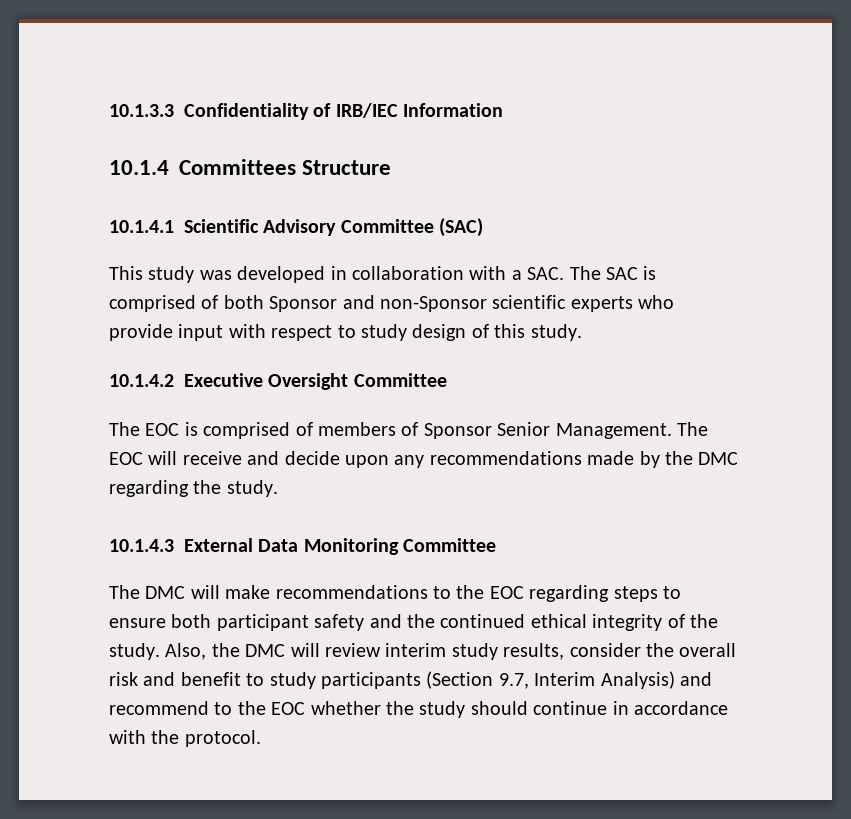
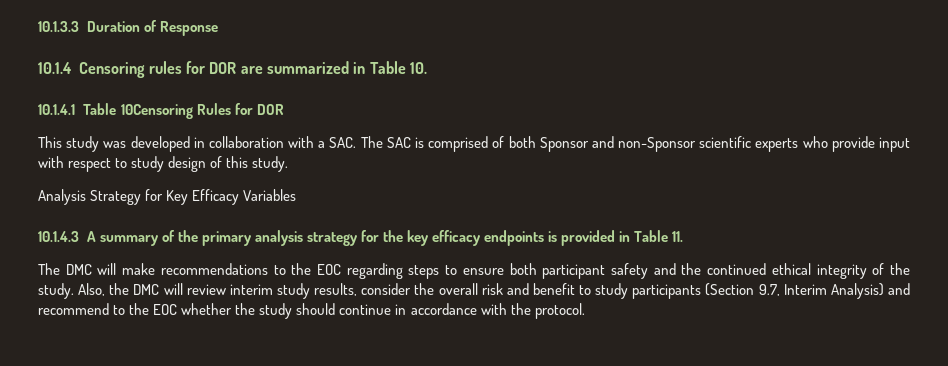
- 10.1.3.3 Confidentiality of IRB/IEC Information
- 10.1.4 Committees Structure
- 10.1.4.1 Scientific Advisory Committee (SAC)
+ 10.1.3.3 Duration of Response
+ 10.1.4 Censoring rules for DOR are summarized in Table 10.
+ 10.1.4.1 Table 10Censoring Rules for DOR
- 10.1.4.2 Executive Oversight Committee
- The EOC is comprised of members of Sponsor Senior Management. The EOC will receive and decide upon any recommendations made by the DMC regarding the study.
- 10.1.4.3 External Data Monitoring Committee
+ Analysis Strategy for Key Efficacy Variables
+ 10.1.4.3 A summary of the primary analysis strategy for the key efficacy endpoints is provided in Table 11.

